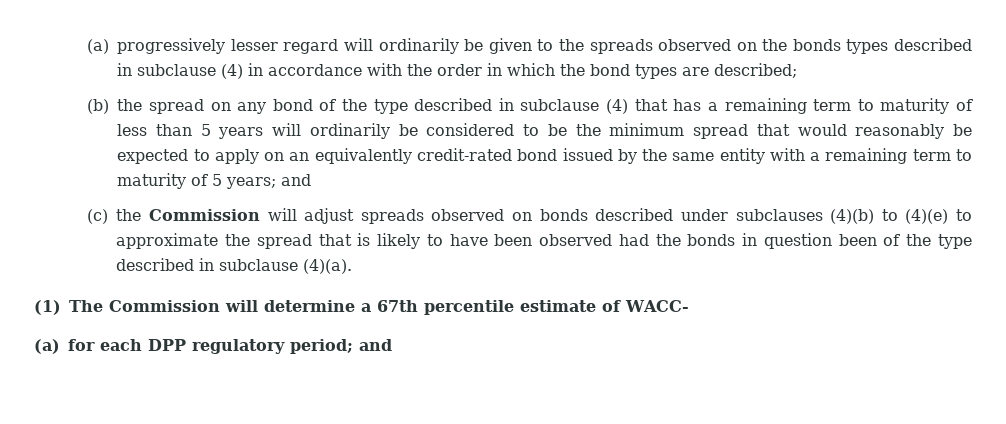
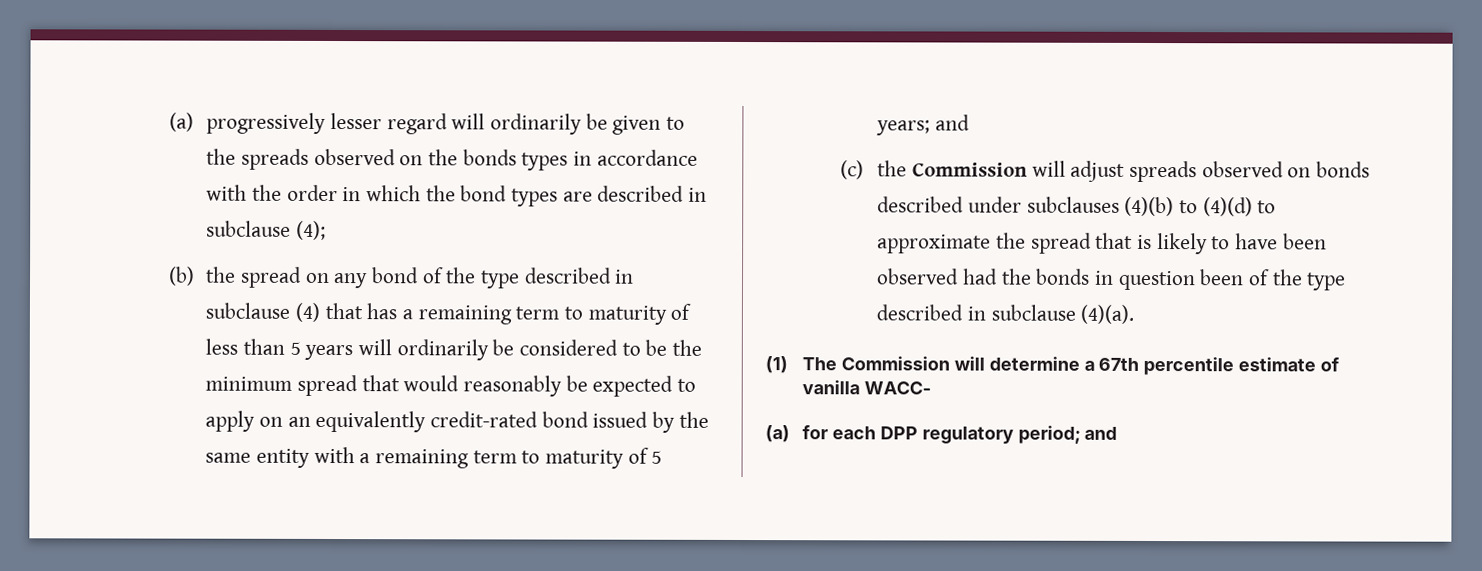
- (a) progressively lesser regard will ordinarily be given to the spreads observed on the bonds types described in subclause (4) in accordance with the order in which the bond types are described;
+ (a) progressively lesser regard will ordinarily be given to the spreads observed on the bonds types in accordance with the order in which the bond types are described in subclause (4);
- (c) the Commission will adjust spreads observed on bonds described under subclauses (4)(b) to (4)(e) to approximate the spread that is likely to have been observed had the bonds in question been of the type described in subclause (4)(a).
+ (c) the Commission will adjust spreads observed on bonds described under subclauses (4)(b) to (4)(d) to approximate the spread that is likely to have been observed had the bonds in question been of the type described in subclause (4)(a).
- (1) The Commission will determine a 67th percentile estimate of WACC-
+ (1) The Commission will determine a 67th percentile estimate of vanilla WACC-

